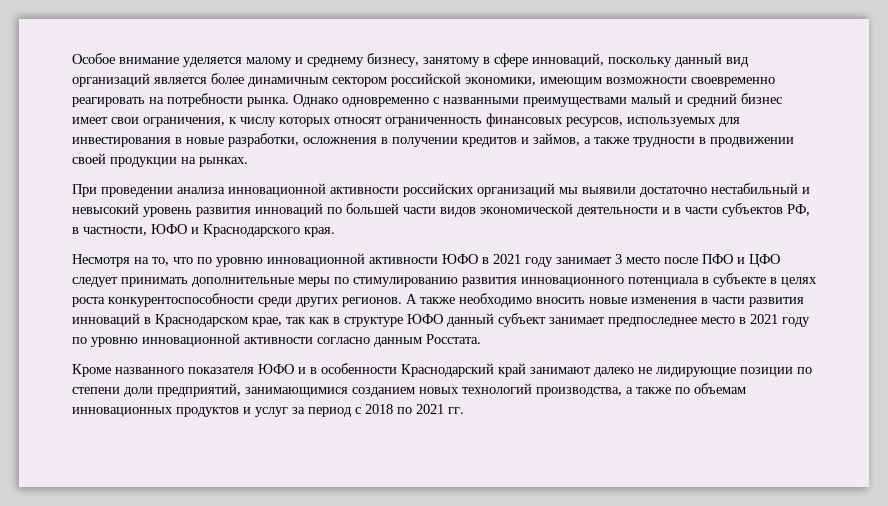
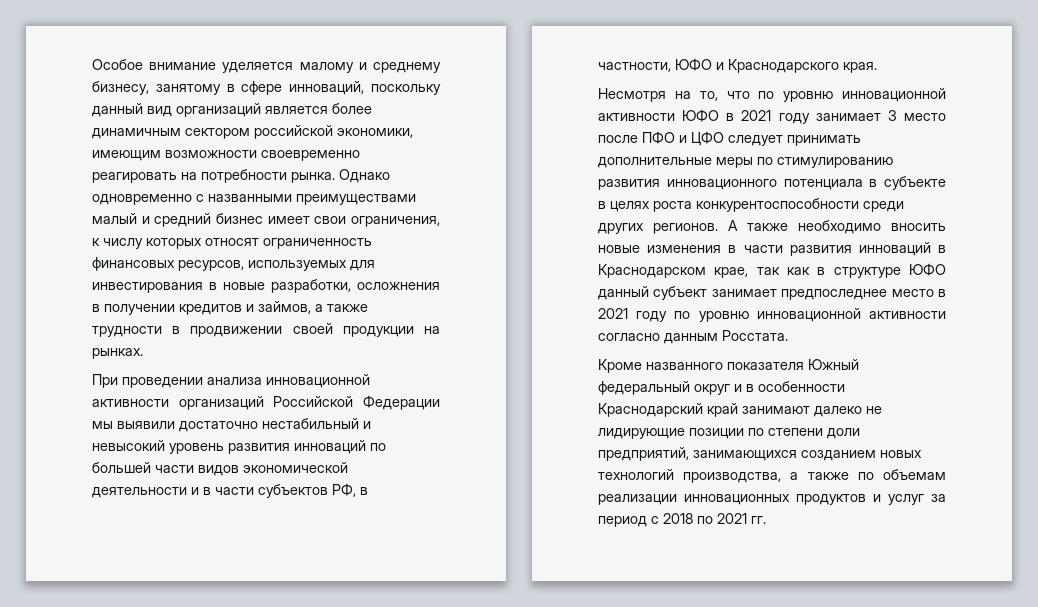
- При проведении анализа инновационной активности российских организаций мы выявили достаточно нестабильный и невысокий уровень развития инноваций по большей части видов экономической деятельности и в части субъектов РФ, в частности, ЮФО и Краснодарского края.
+ При проведении анализа инновационной активности организаций Российской Федерации мы выявили достаточно нестабильный и невысокий уровень развития инноваций по большей части видов экономической деятельности и в части субъектов РФ, в частности, ЮФО и Краснодарского края.
- Кроме названного показателя ЮФО и в особенности Краснодарский край занимают далеко не лидирующие позиции по степени доли предприятий, занимающимися созданием новых технологий производства, а также по объемам инновационных продуктов и услуг за период с 2018 по 2021 гг.
+ Кроме названного показателя Южный федеральный округ и в особенности Краснодарский край занимают далеко не лидирующие позиции по степени доли предприятий, занимающихся созданием новых технологий производства, а также по объемам реализации инновационных продуктов и услуг за период с 2018 по 2021 гг.

